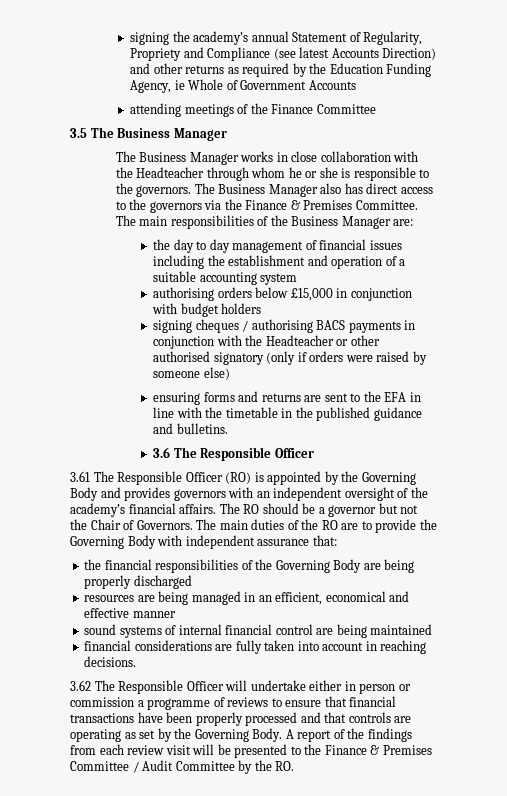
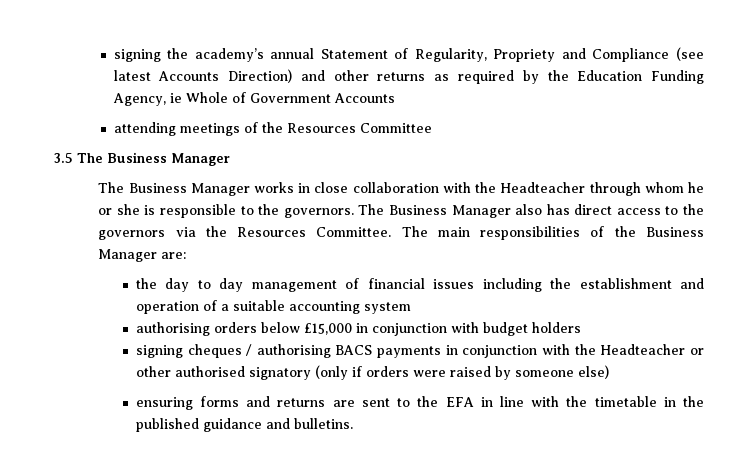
- attending meetings of the Finance Committee
+ attending meetings of the Resources Committee
- The Business Manager also has direct access to the governors via the Finance & Premises Committee.
+ The Business Manager also has direct access to the governors via the Resources Committee.
- 3.6 The Responsible Officer
- 3.61 The Responsible Officer (RO) is appointed by the Governing Body and provides governors with an independent oversight of the academy’s financial affairs. The RO should be a governor but not the Chair of Governors. The main duties of the RO are to provide the Governing Body with independent assurance that:
- the financial responsibilities of the Governing Body are being properly discharged
- resources are being managed in an efficient, economical and effective manner
- sound systems of internal financial control are being maintained
- financial considerations are fully taken into account in reaching decisions.
- 3.62 The Responsible Officer will undertake either in person or commission a programme of reviews to ensure that financial transactions have been properly processed and that controls are operating as set by the Governing Body. A report of the findings from each review visit will be presented to the Finance & Premises Committee / Audit Committee by the RO.

